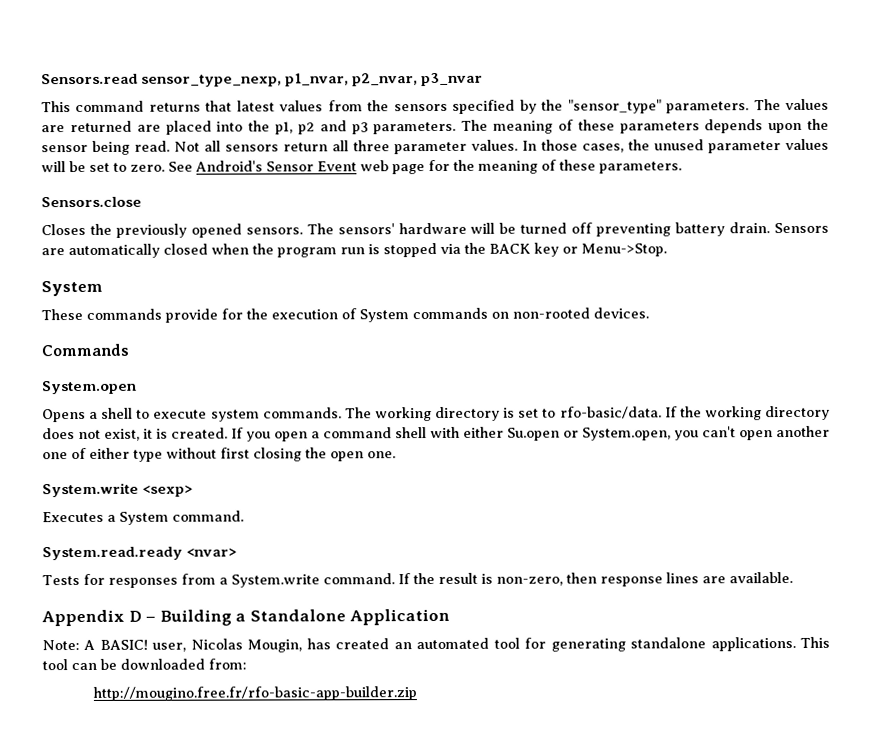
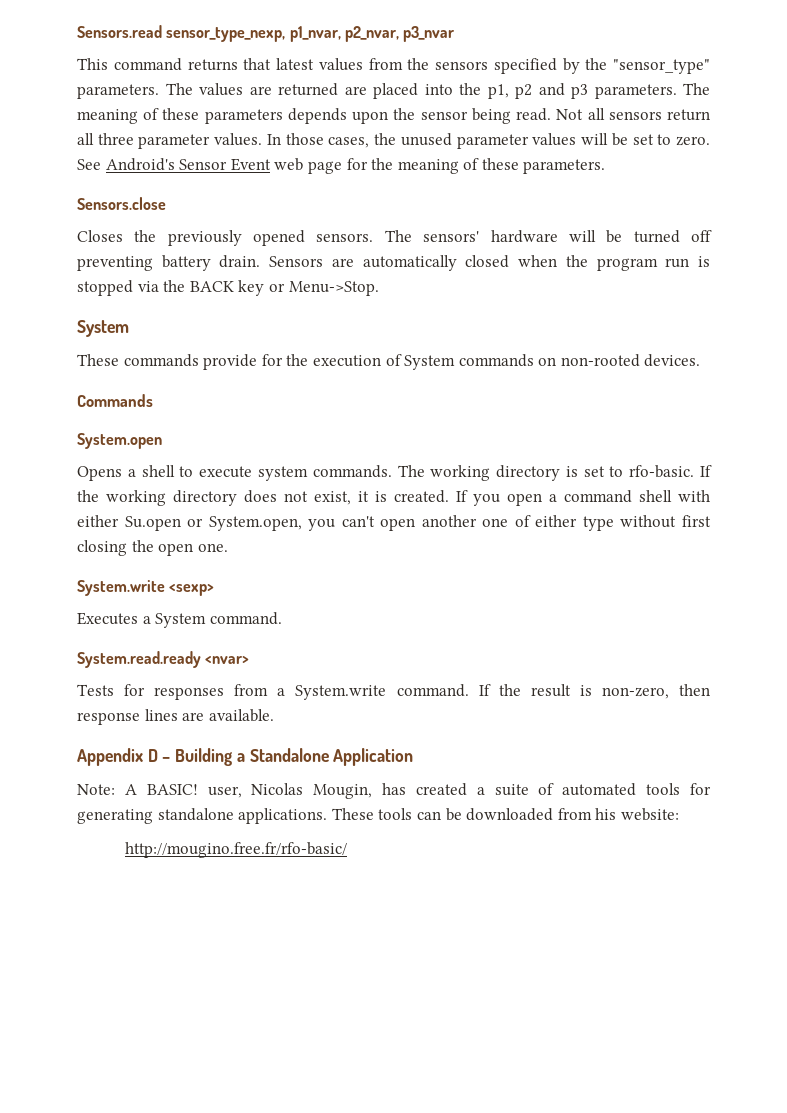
- The working directory is set to rfo-basic/data.
+ The working directory is set to rfo-basic.
- Note: A BASIC! user, Nicolas Mougin, has created an automated tool for generating standalone applications.
+ Note: A BASIC! user, Nicolas Mougin, has created a suite of automated tools for generating standalone applications.
- This tool can be downloaded from:
- http://mougino.free.fr/rfo-basic-app-builder.zip
+ These tools can be downloaded from his website:
+ http://mougino.free.fr/rfo-basic/

